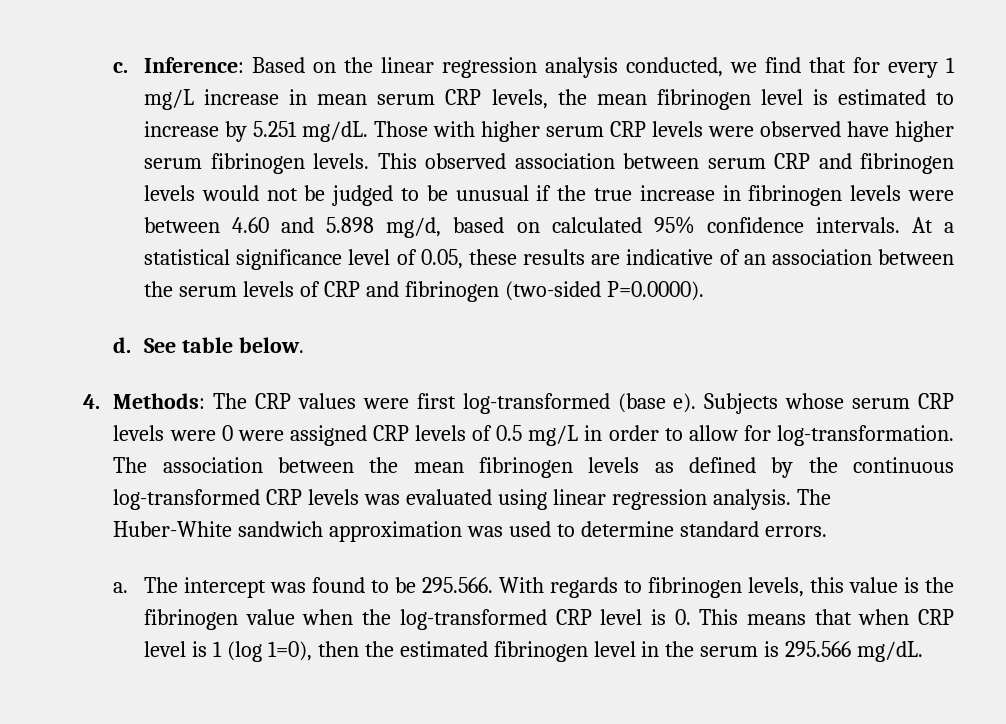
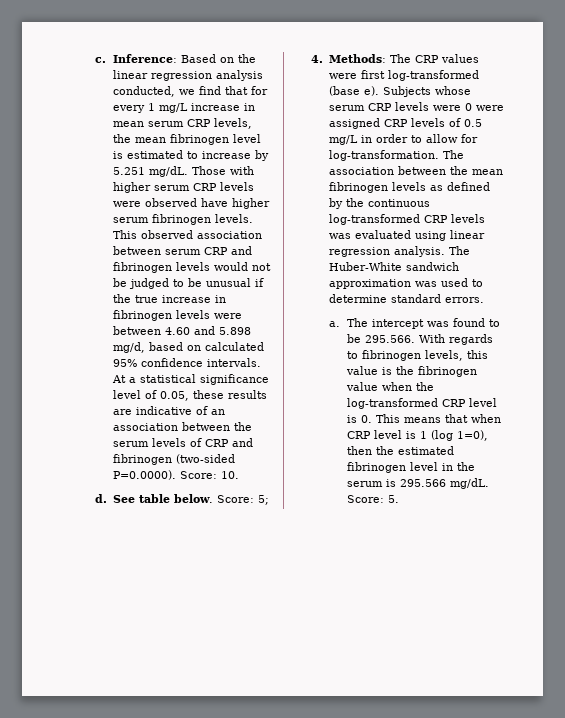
- At a statistical significance level of 0.05, these results are indicative of an association between the serum levels of CRP and fibrinogen (two-sided P=0.0000).
+ At a statistical significance level of 0.05, these results are indicative of an association between the serum levels of CRP and fibrinogen (two-sided P=0.0000). Score: 10.
+ Score: 5;
+ Score: 5.

